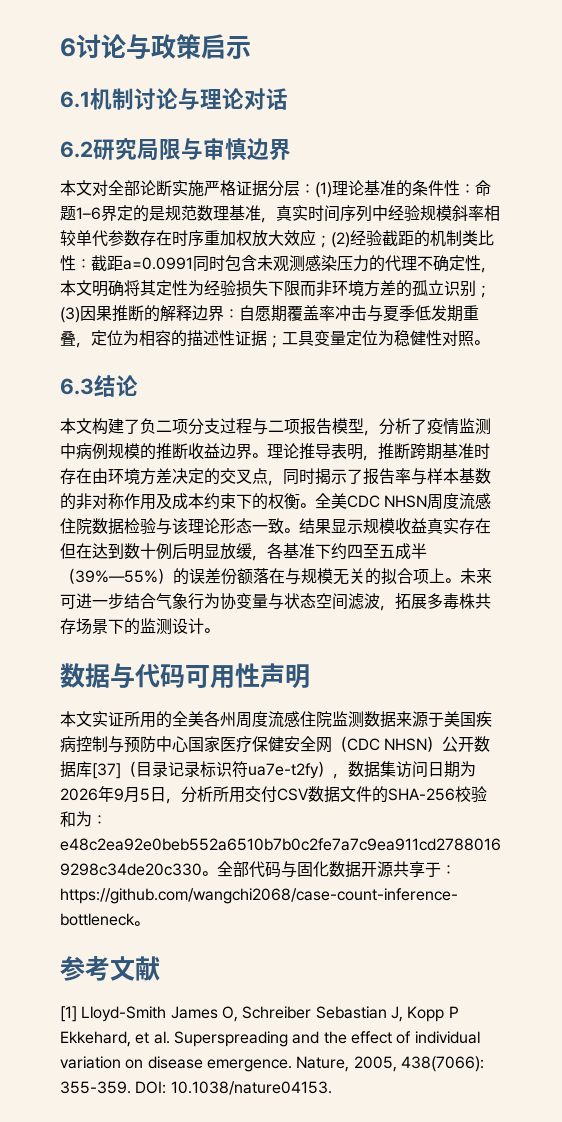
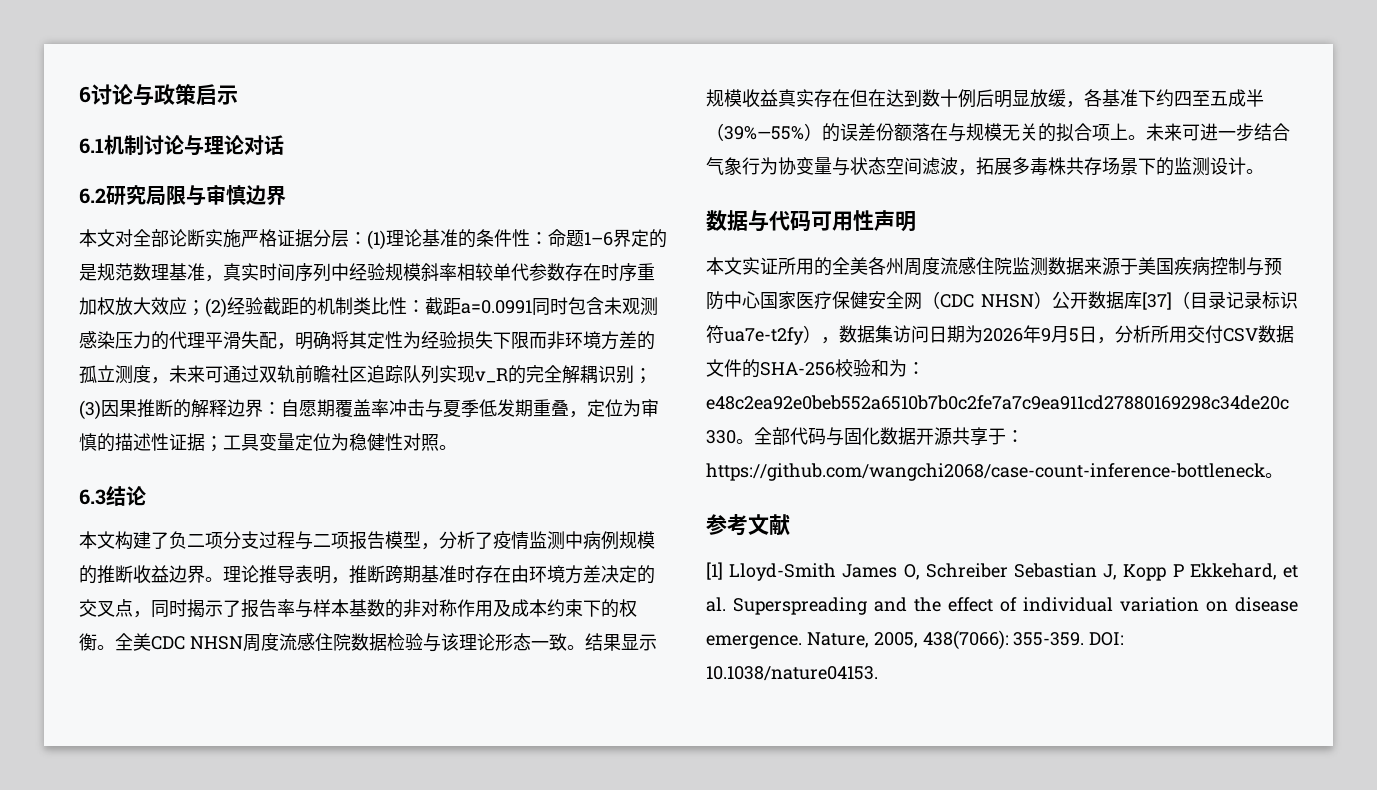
- 截距a=0.0991同时包含未观测感染压力的代理不确定性，本文明确将其定性为经验损失下限而非环境方差的孤立识别；
+ 截距a=0.0991同时包含未观测感染压力的代理平滑失配，明确将其定性为经验损失下限而非环境方差的孤立测度，未来可通过双轨前瞻社区追踪队列实现v_R的完全解耦识别；
- 自愿期覆盖率冲击与夏季低发期重叠，定位为相容的描述性证据；
+ 自愿期覆盖率冲击与夏季低发期重叠，定位为审慎的描述性证据；

